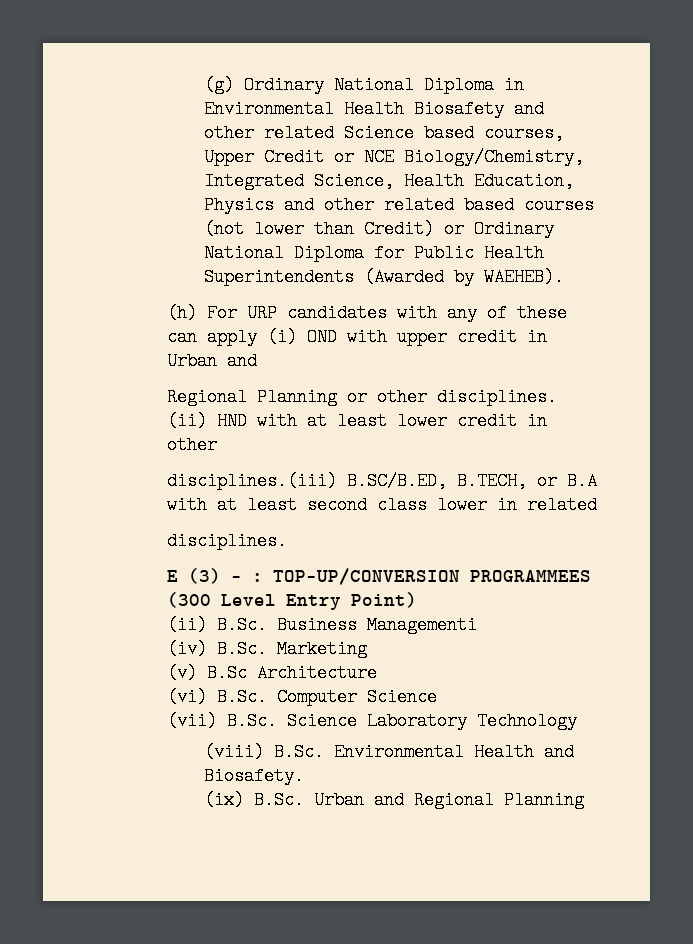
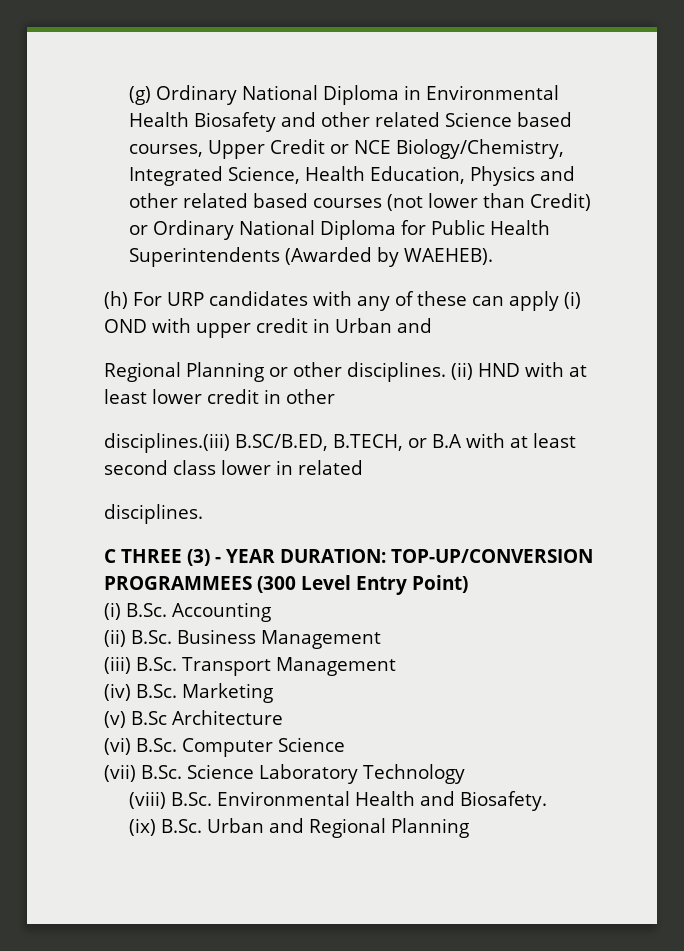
- E (3) - : TOP-UP/CONVERSION PROGRAMMEES (300 Level Entry Point)
+ C THREE (3) - YEAR DURATION: TOP-UP/CONVERSION PROGRAMMEES (300 Level Entry Point)
+ (i) B.Sc. Accounting
- (ii) B.Sc. Business Managementi
+ (ii) B.Sc. Business Management
+ (iii) B.Sc. Transport Management

